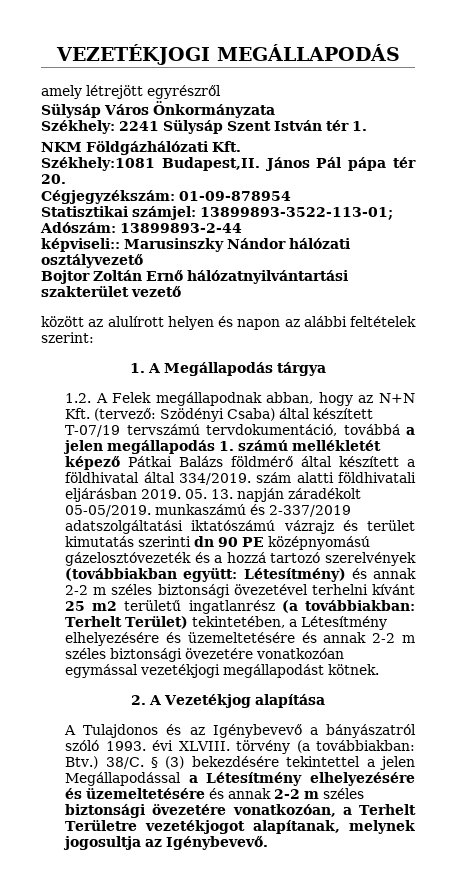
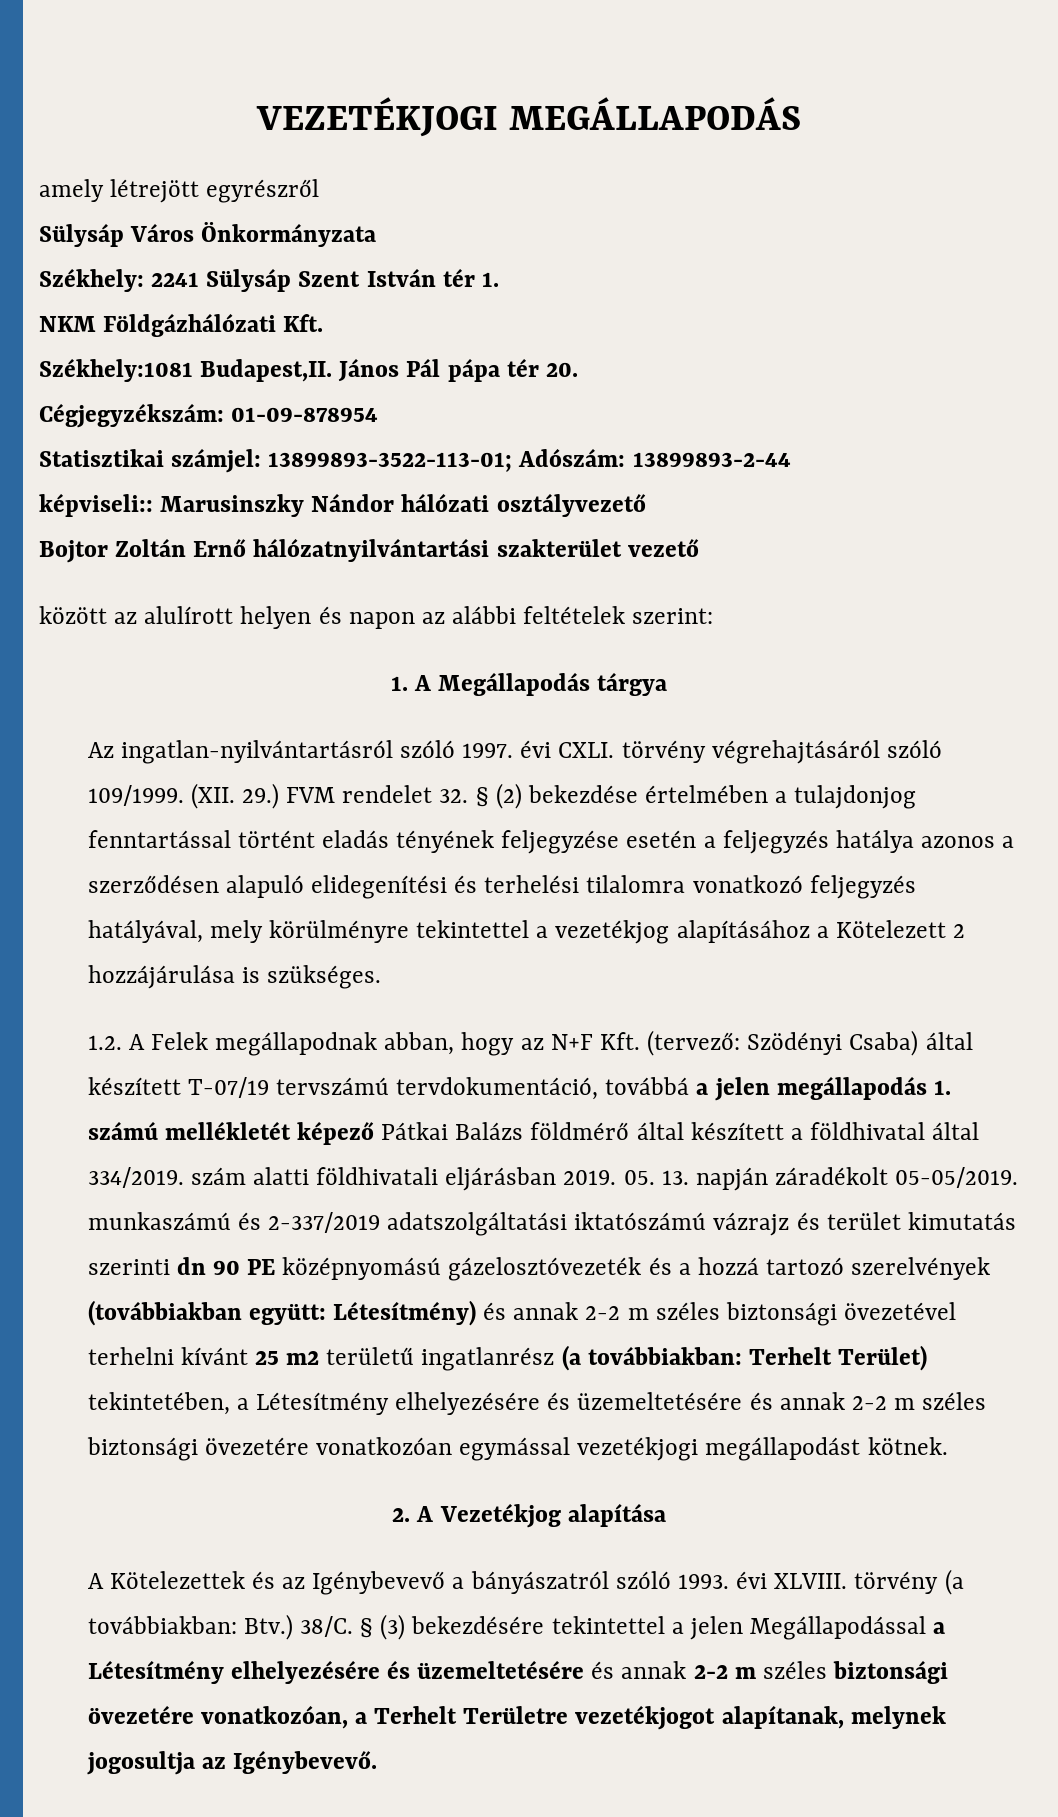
+ Az ingatlan-nyilvántartásról szóló 1997. évi CXLI. törvény végrehajtásáról szóló 109/1999. (XII. 29.) FVM rendelet 32. § (2) bekezdése értelmében a tulajdonjog fenntartással történt eladás tényének feljegyzése esetén a feljegyzés hatálya azonos a szerződésen alapuló elidegenítési és terhelési tilalomra vonatkozó feljegyzés hatályával, mely körülményre tekintettel a vezetékjog alapításához a Kötelezett 2 hozzájárulása is szükséges.
- 1.2. A Felek megállapodnak abban, hogy az N+N Kft. (tervező: Szödényi Csaba) által készített T-07/19 tervszámú tervdokumentáció, továbbá a jelen megállapodás 1. számú mellékletét képező Pátkai Balázs földmérő által készített a földhivatal által 334/2019. szám alatti földhivatali eljárásban 2019.
+ 1.2. A Felek megállapodnak abban, hogy az N+F Kft. (tervező: Szödényi Csaba) által készített T-07/19 tervszámú tervdokumentáció, továbbá a jelen megállapodás 1. számú mellékletét képező Pátkai Balázs földmérő által készített a földhivatal által 334/2019. szám alatti földhivatali eljárásban 2019.
- A Tulajdonos és az Igénybevevő a bányászatról szóló 1993. évi XLVIII. törvény (a továbbiakban: Btv.) 38/C.
+ A Kötelezettek és az Igénybevevő a bányászatról szóló 1993. évi XLVIII. törvény (a továbbiakban: Btv.) 38/C.

